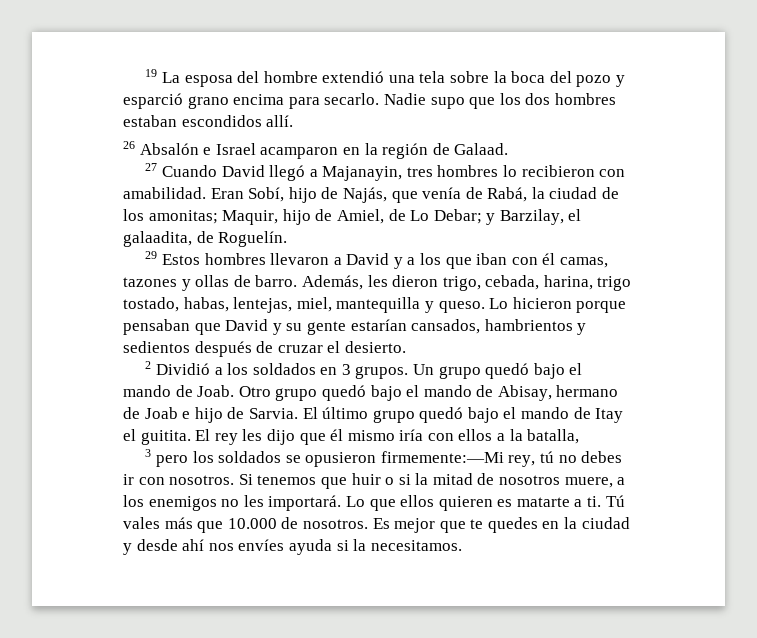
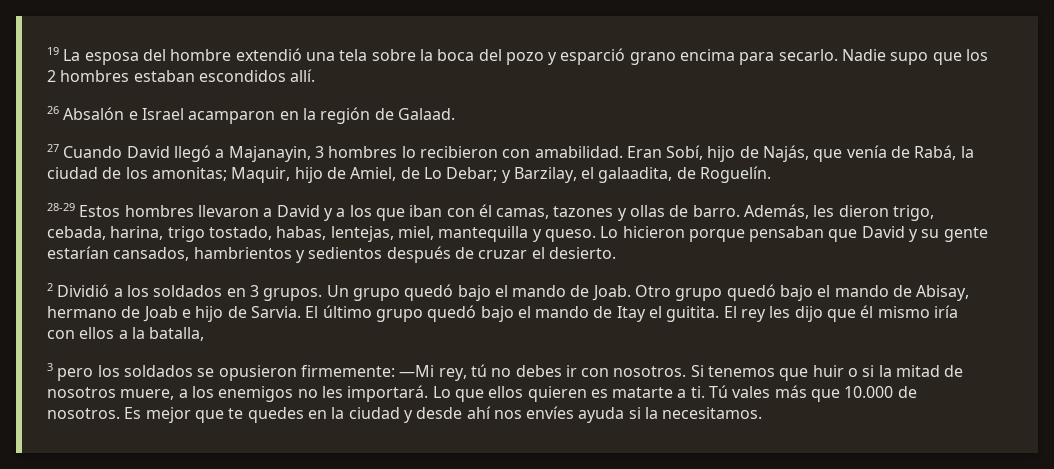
- Nadie supo que los dos hombres estaban escondidos allí.
+ Nadie supo que los 2 hombres estaban escondidos allí.
- 27 Cuando David llegó a Majanayin, tres hombres lo recibieron con amabilidad.
+ 27 Cuando David llegó a Majanayin, 3 hombres lo recibieron con amabilidad.
- 29 Estos hombres llevaron a David y a los que iban con él camas, tazones y ollas de barro.
+ 28-29 Estos hombres llevaron a David y a los que iban con él camas, tazones y ollas de barro.
- 3 pero los soldados se opusieron firmemente:—Mi rey, tú no debes ir con nosotros.
+ 3 pero los soldados se opusieron firmemente: —Mi rey, tú no debes ir con nosotros.

